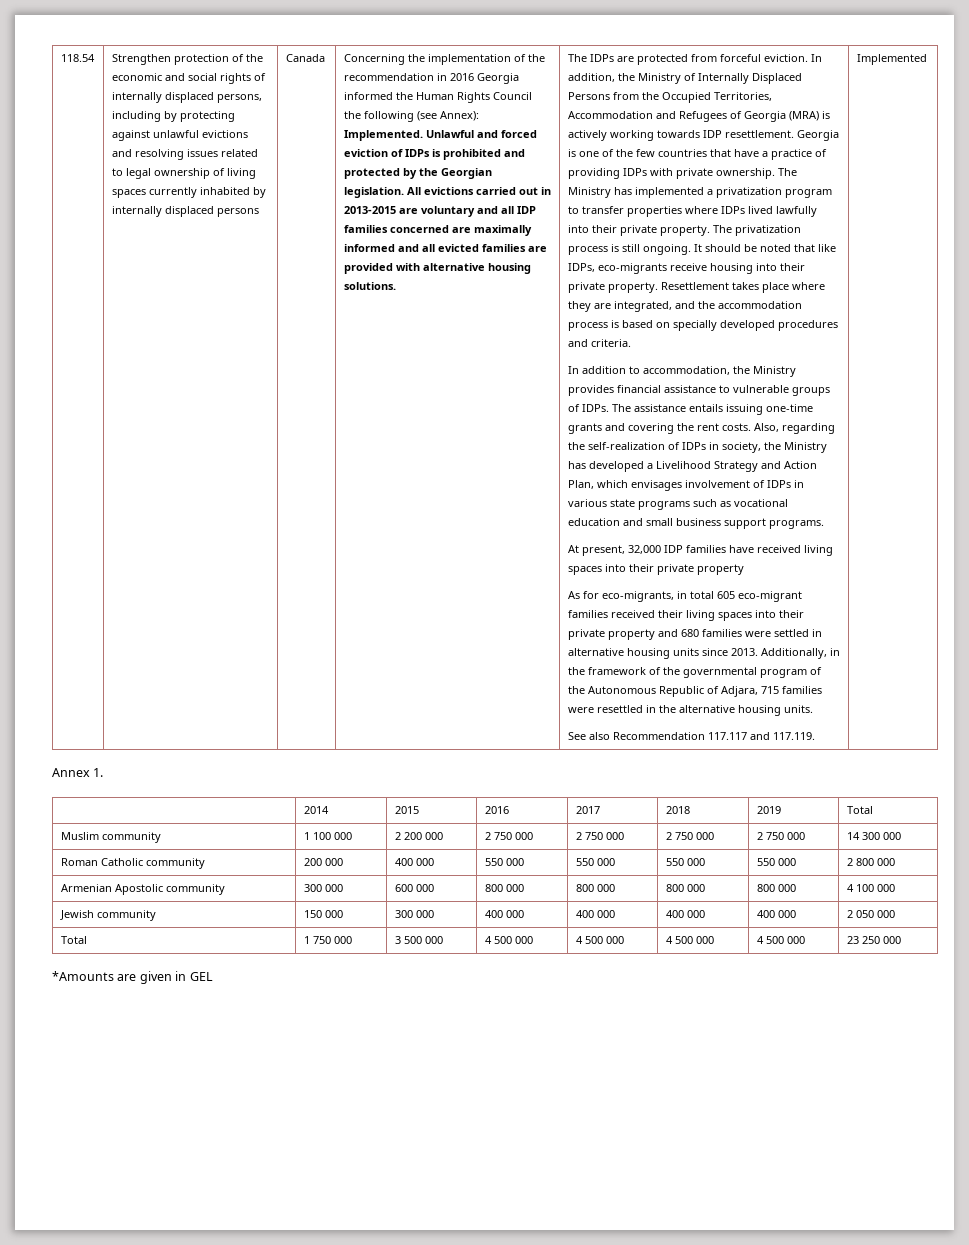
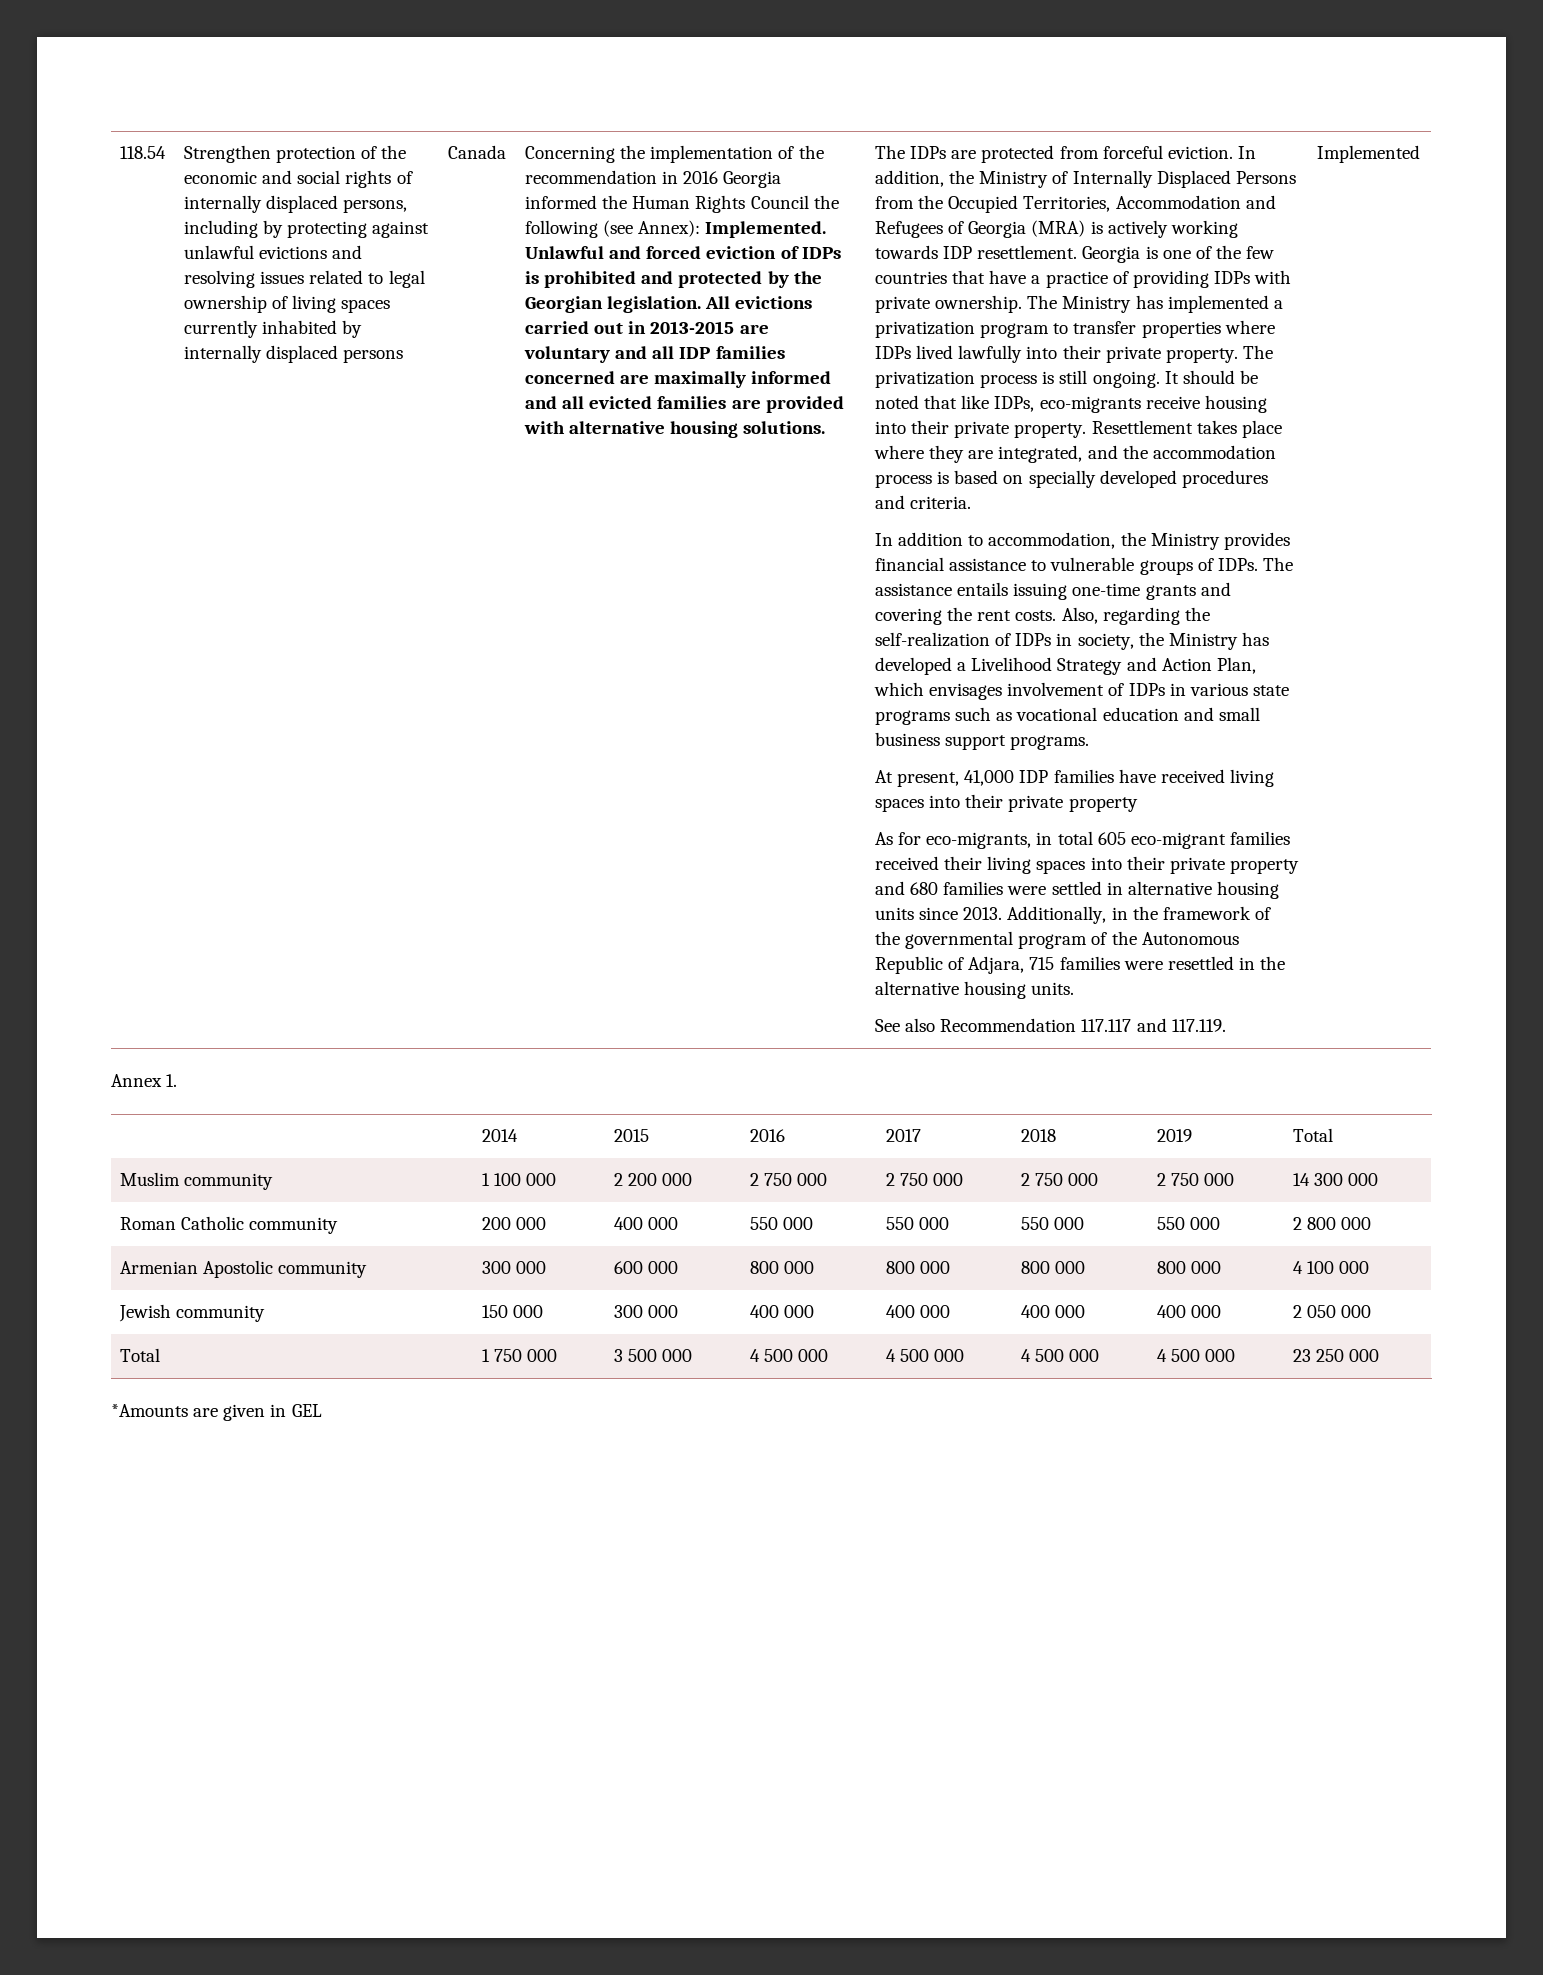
- At present, 32,000 IDP families have received living spaces into their private property
+ At present, 41,000 IDP families have received living spaces into their private property

